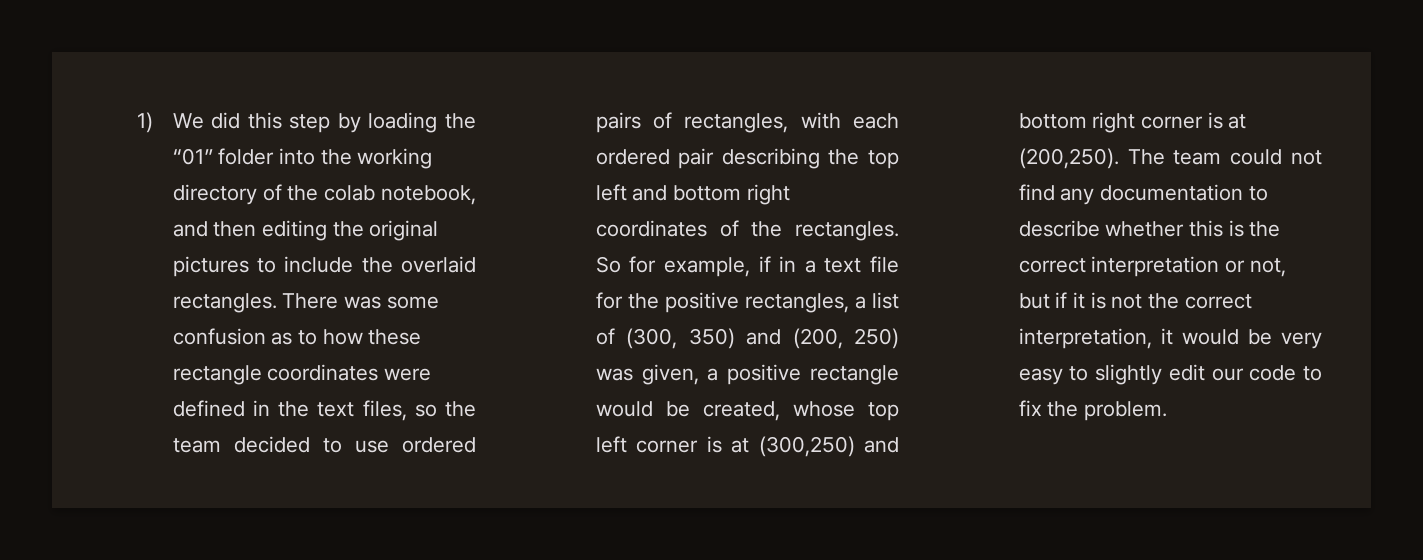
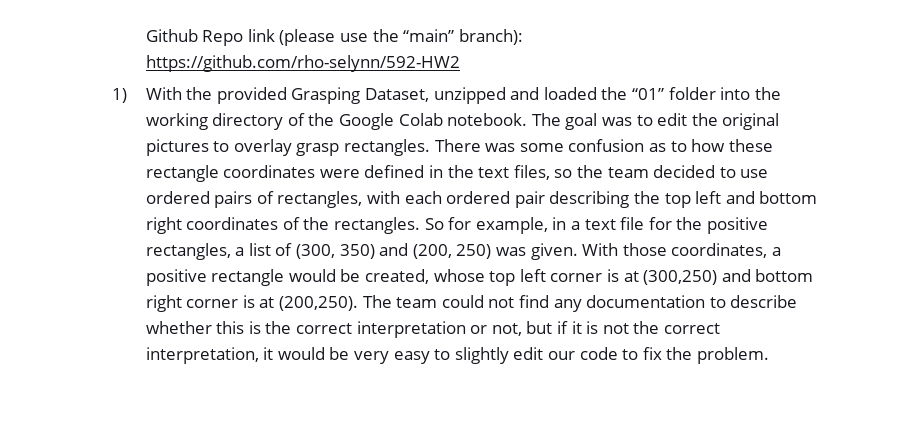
- 1) We did this step by loading the “01” folder into the working directory of the colab notebook, and then editing the original pictures to include the overlaid rectangles.
+ Github Repo link (please use the “main” branch): https://github.com/rho-selynn/592-HW2
+ 1) With the provided Grasping Dataset, unzipped and loaded the “01” folder into the working directory of the Google Colab notebook. The goal was to edit the original pictures to overlay grasp rectangles.
- So for example, if in a text file for the positive rectangles, a list of (300, 350) and (200, 250) was given, a positive rectangle would be created, whose top left corner is at (300,250) and bottom right corner is at (200,250).
+ So for example, in a text file for the positive rectangles, a list of (300, 350) and (200, 250) was given. With those coordinates, a positive rectangle would be created, whose top left corner is at (300,250) and bottom right corner is at (200,250).

